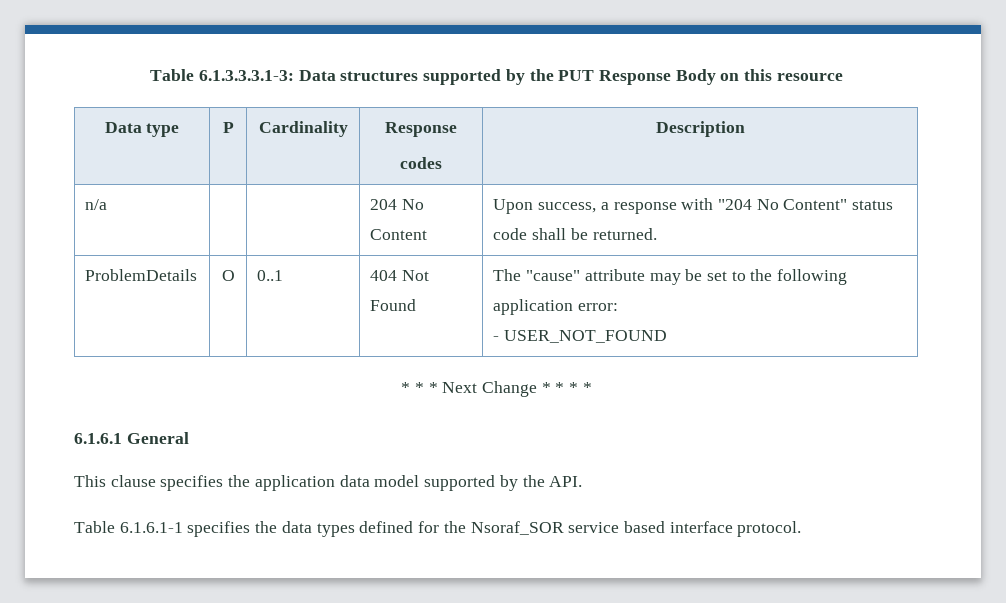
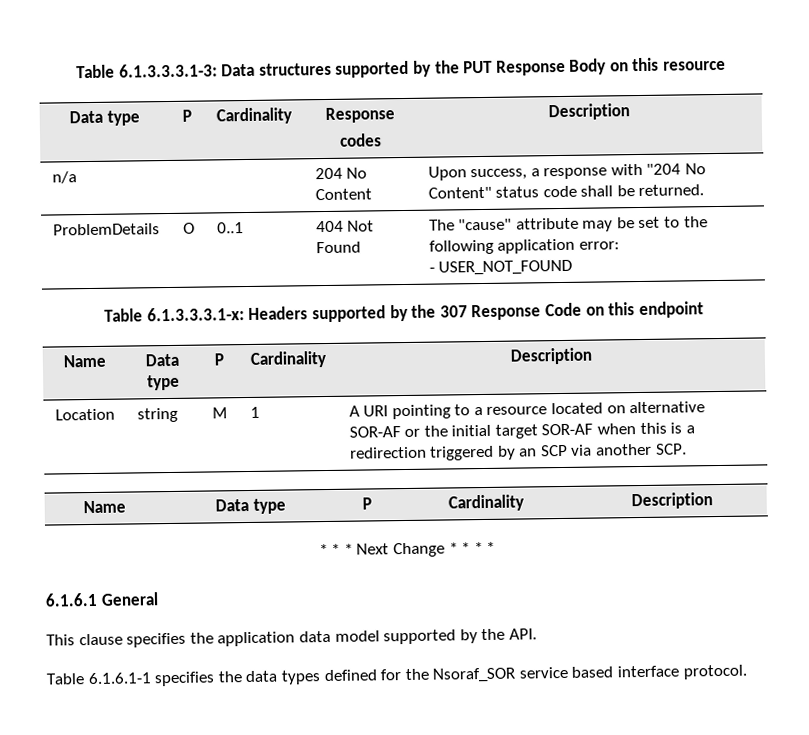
+ Table 6.1.3.3.3.1-x: Headers supported by the 307 Response Code on this endpoint
+ Name | Data type | P | Cardinality | Description
+ Location | string | M | 1 | A URI pointing to a resource located on alternative SOR-AF or the initial target SOR-AF when this is a redirection triggered by an SCP via another SCP.
+ Name | Data type | P | Cardinality | Description

